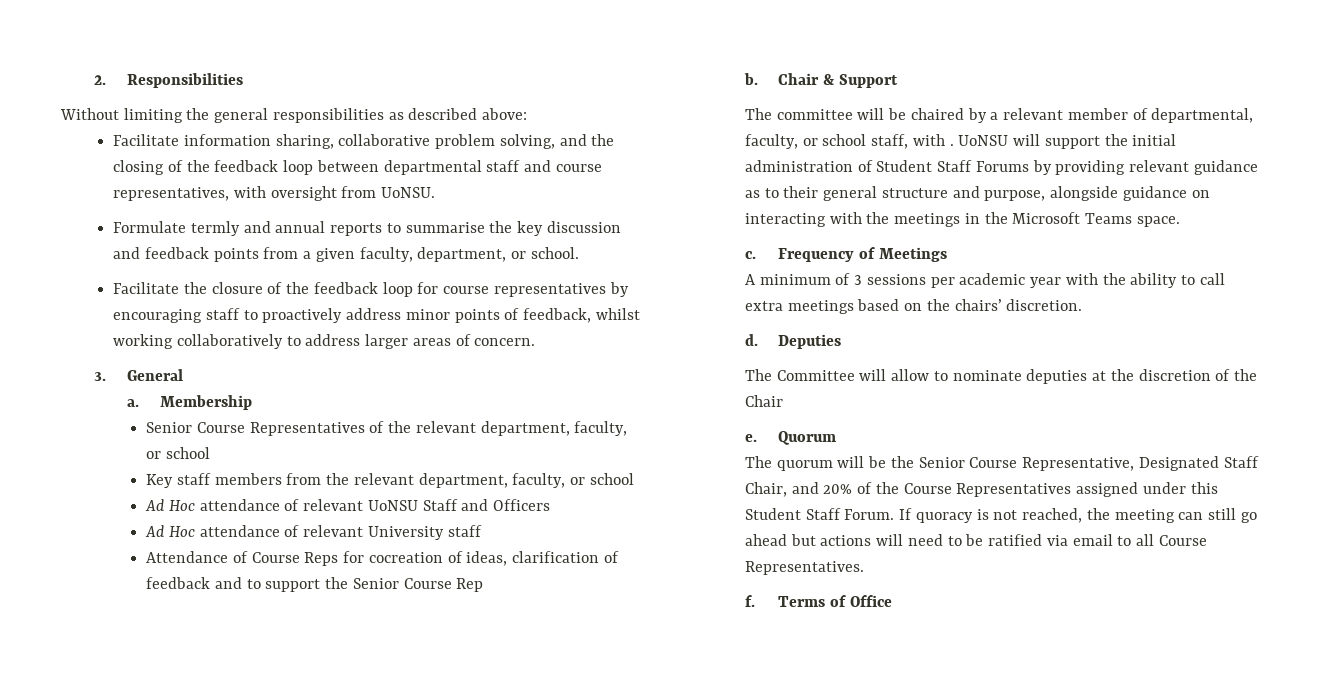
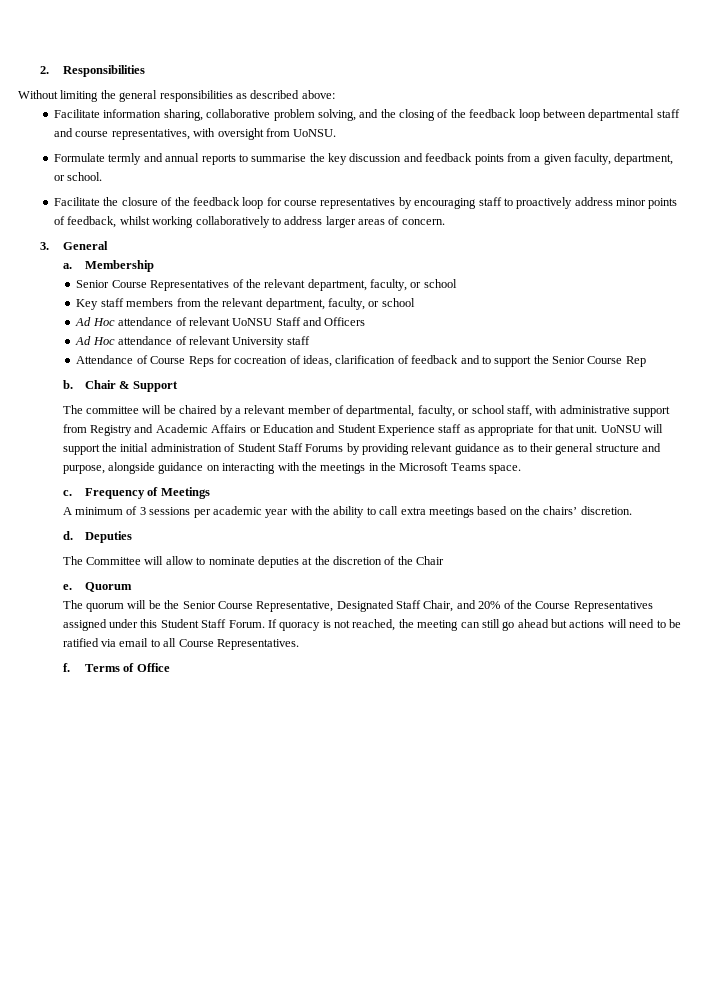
- The committee will be chaired by a relevant member of departmental, faculty, or school staff, with .
+ The committee will be chaired by a relevant member of departmental, faculty, or school staff, with administrative support from Registry and Academic Affairs or Education and Student Experience staff as appropriate for that unit.

